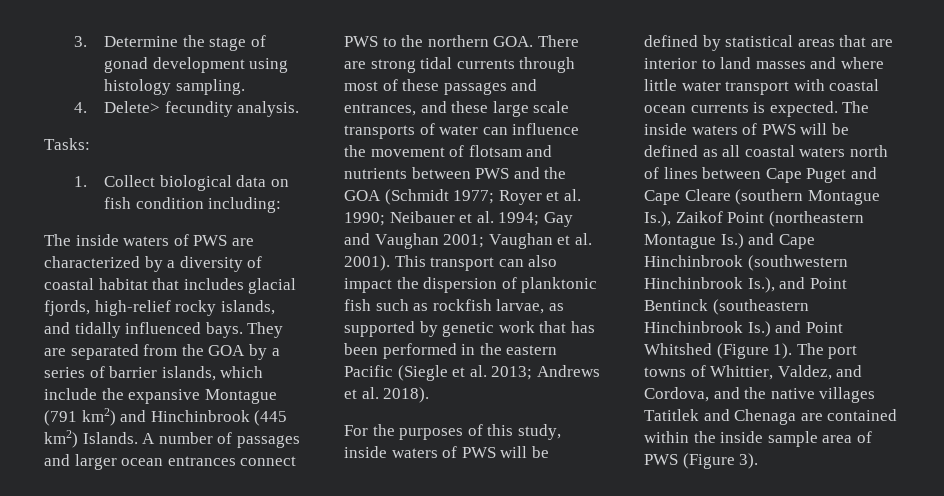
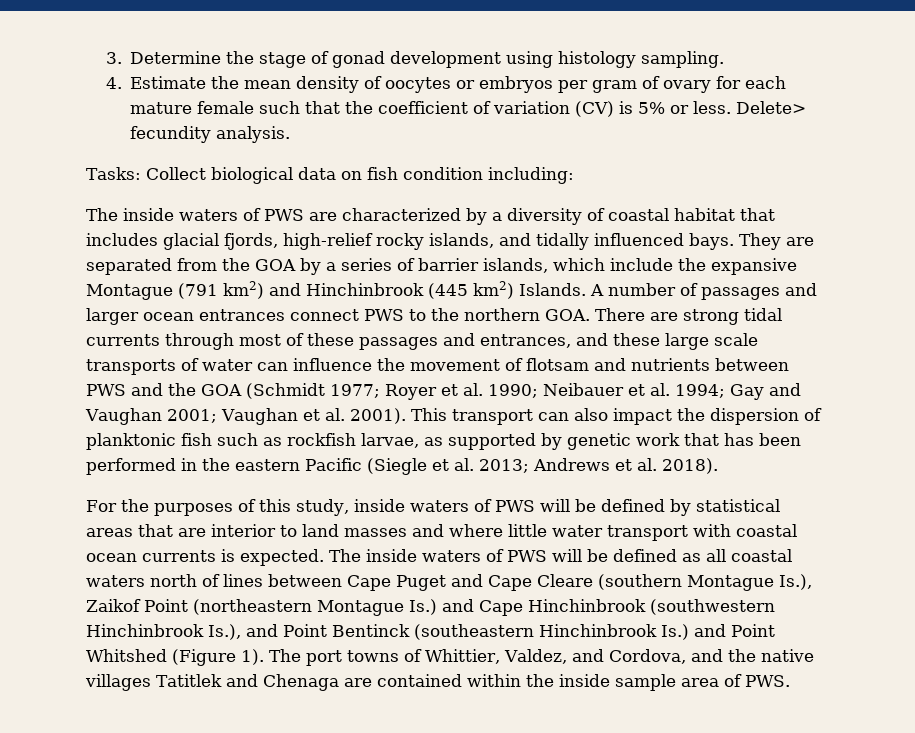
- 4. Delete> fecundity analysis.
+ 4. Estimate the mean density of oocytes or embryos per gram of ovary for each mature female such that the coefficient of variation (CV) is 5% or less. Delete> fecundity analysis.
- Tasks:
- 1. Collect biological data on fish condition including:
+ Tasks: Collect biological data on fish condition including:
- The port towns of Whittier, Valdez, and Cordova, and the native villages Tatitlek and Chenaga are contained within the inside sample area of PWS (Figure 3).
+ The port towns of Whittier, Valdez, and Cordova, and the native villages Tatitlek and Chenaga are contained within the inside sample area of PWS.

